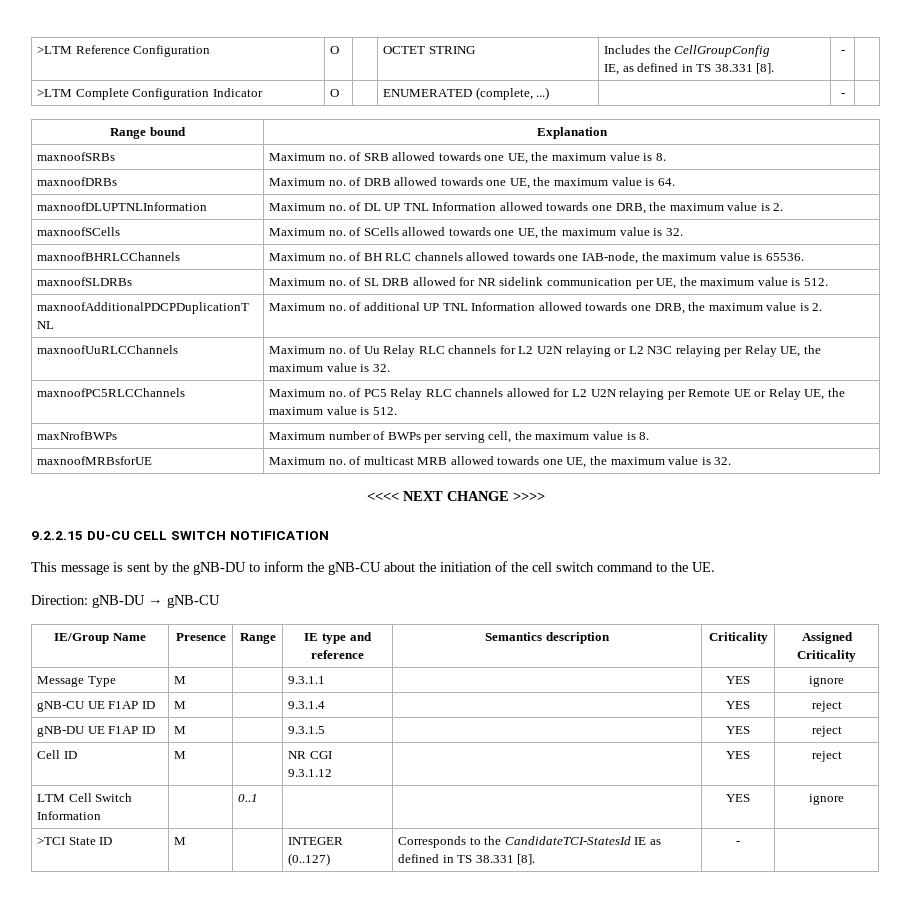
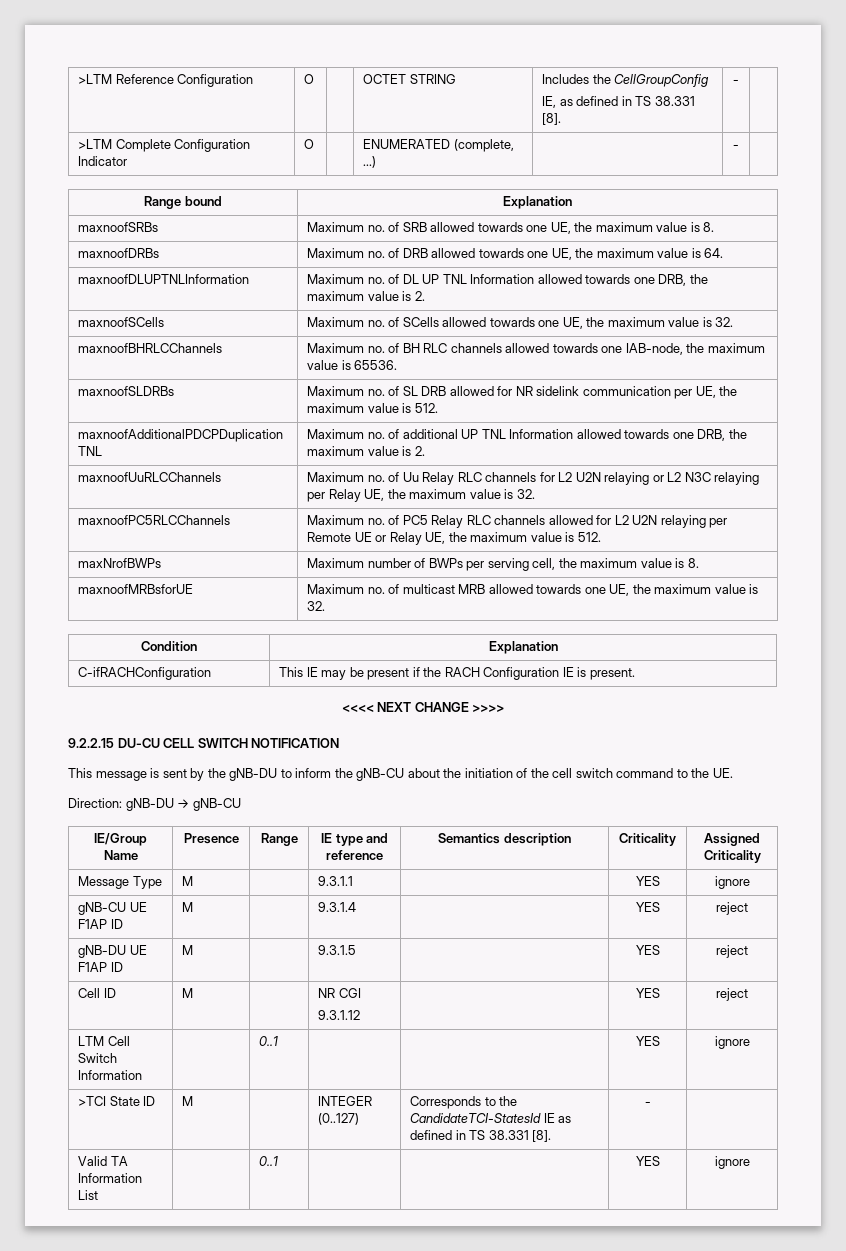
+ Condition | Explanation
+ C-ifRACHConfiguration | This IE may be present if the RACH Configuration IE is present.
+ Valid TA Information List | | 0..1 | | | YES | ignore

